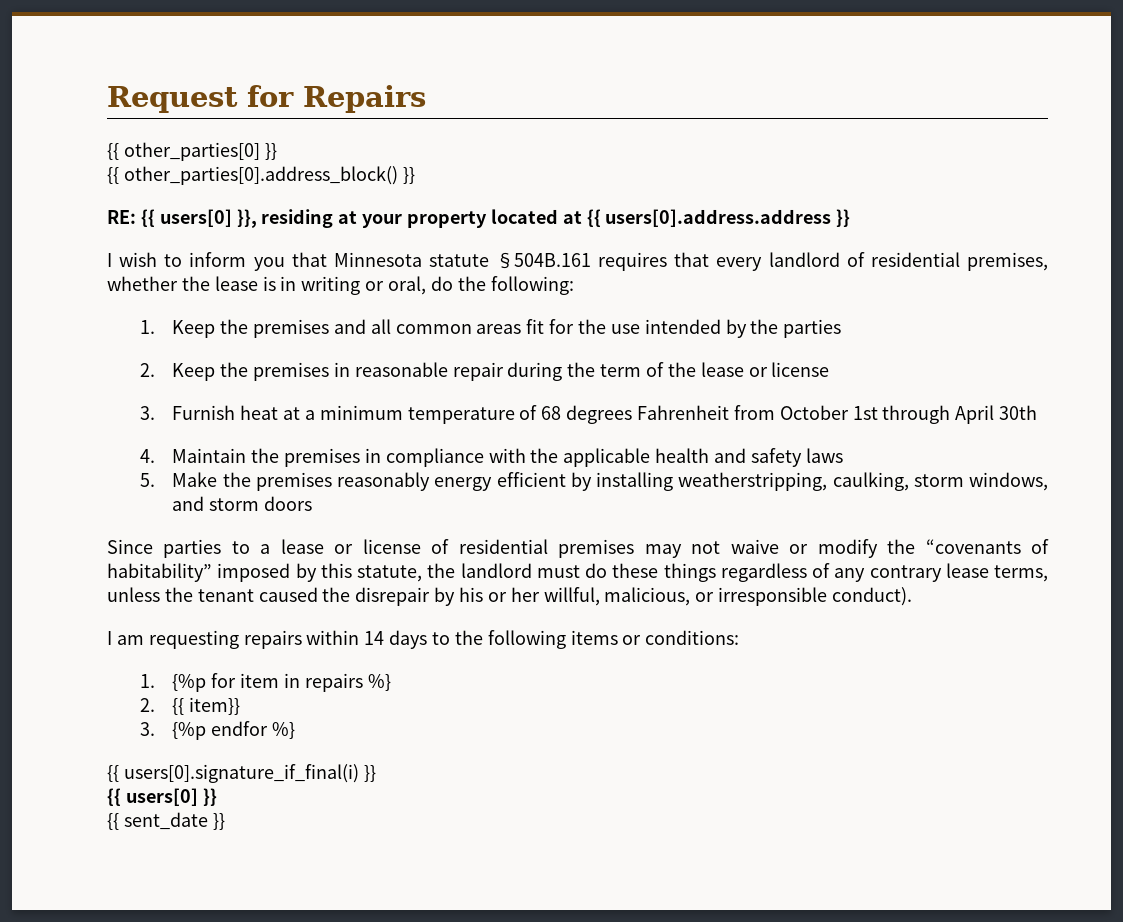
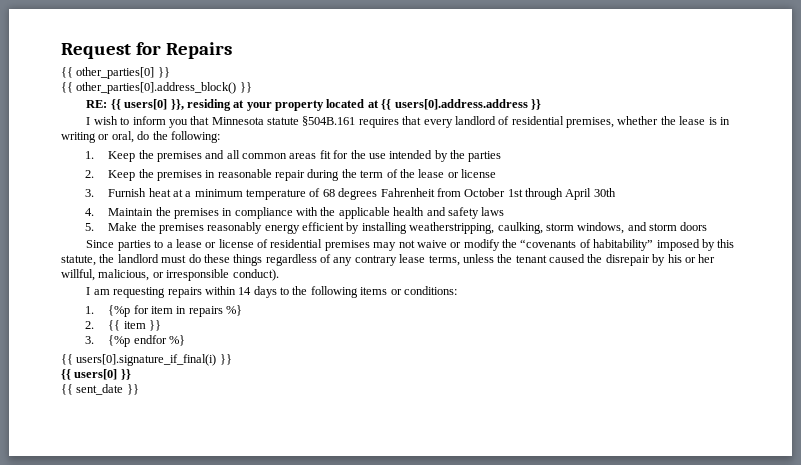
- 2. {{ item}}
+ 2. {{ item }}

